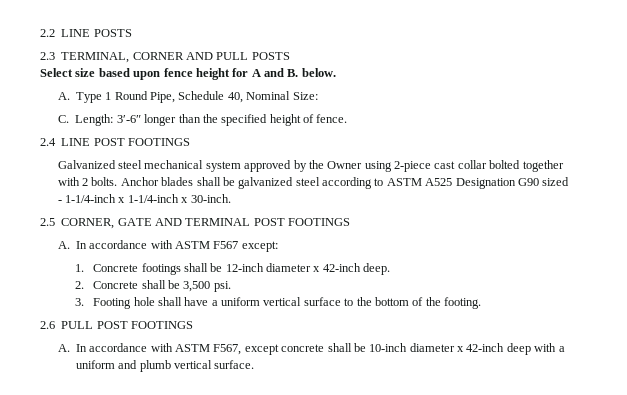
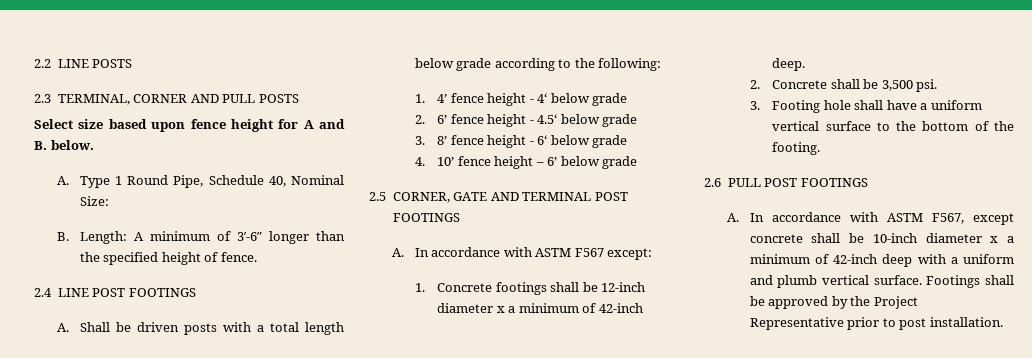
- C. Length: 3′-6″ longer than the specified height of fence.
+ B. Length: A minimum of 3′-6″ longer than the specified height of fence.
- Galvanized steel mechanical system approved by the Owner using 2-piece cast collar bolted together with 2 bolts. Anchor blades shall be galvanized steel according to ASTM A525 Designation G90 sized - 1-1/4-inch x 1-1/4-inch x 30-inch.
+ A. Shall be driven posts with a total length below grade according to the following:
+ 1. 4’ fence height - 4‘ below grade
+ 2. 6’ fence height - 4.5‘ below grade
+ 3. 8’ fence height - 6‘ below grade
+ 4. 10’ fence height – 6’ below grade
- 1. Concrete footings shall be 12-inch diameter x 42-inch deep.
+ 1. Concrete footings shall be 12-inch diameter x a minimum of 42-inch deep.
- A. In accordance with ASTM F567, except concrete shall be 10-inch diameter x 42-inch deep with a uniform and plumb vertical surface.
+ A. In accordance with ASTM F567, except concrete shall be 10-inch diameter x a minimum of 42-inch deep with a uniform and plumb vertical surface.
+ Footings shall be approved by the Project Representative prior to post installation.

